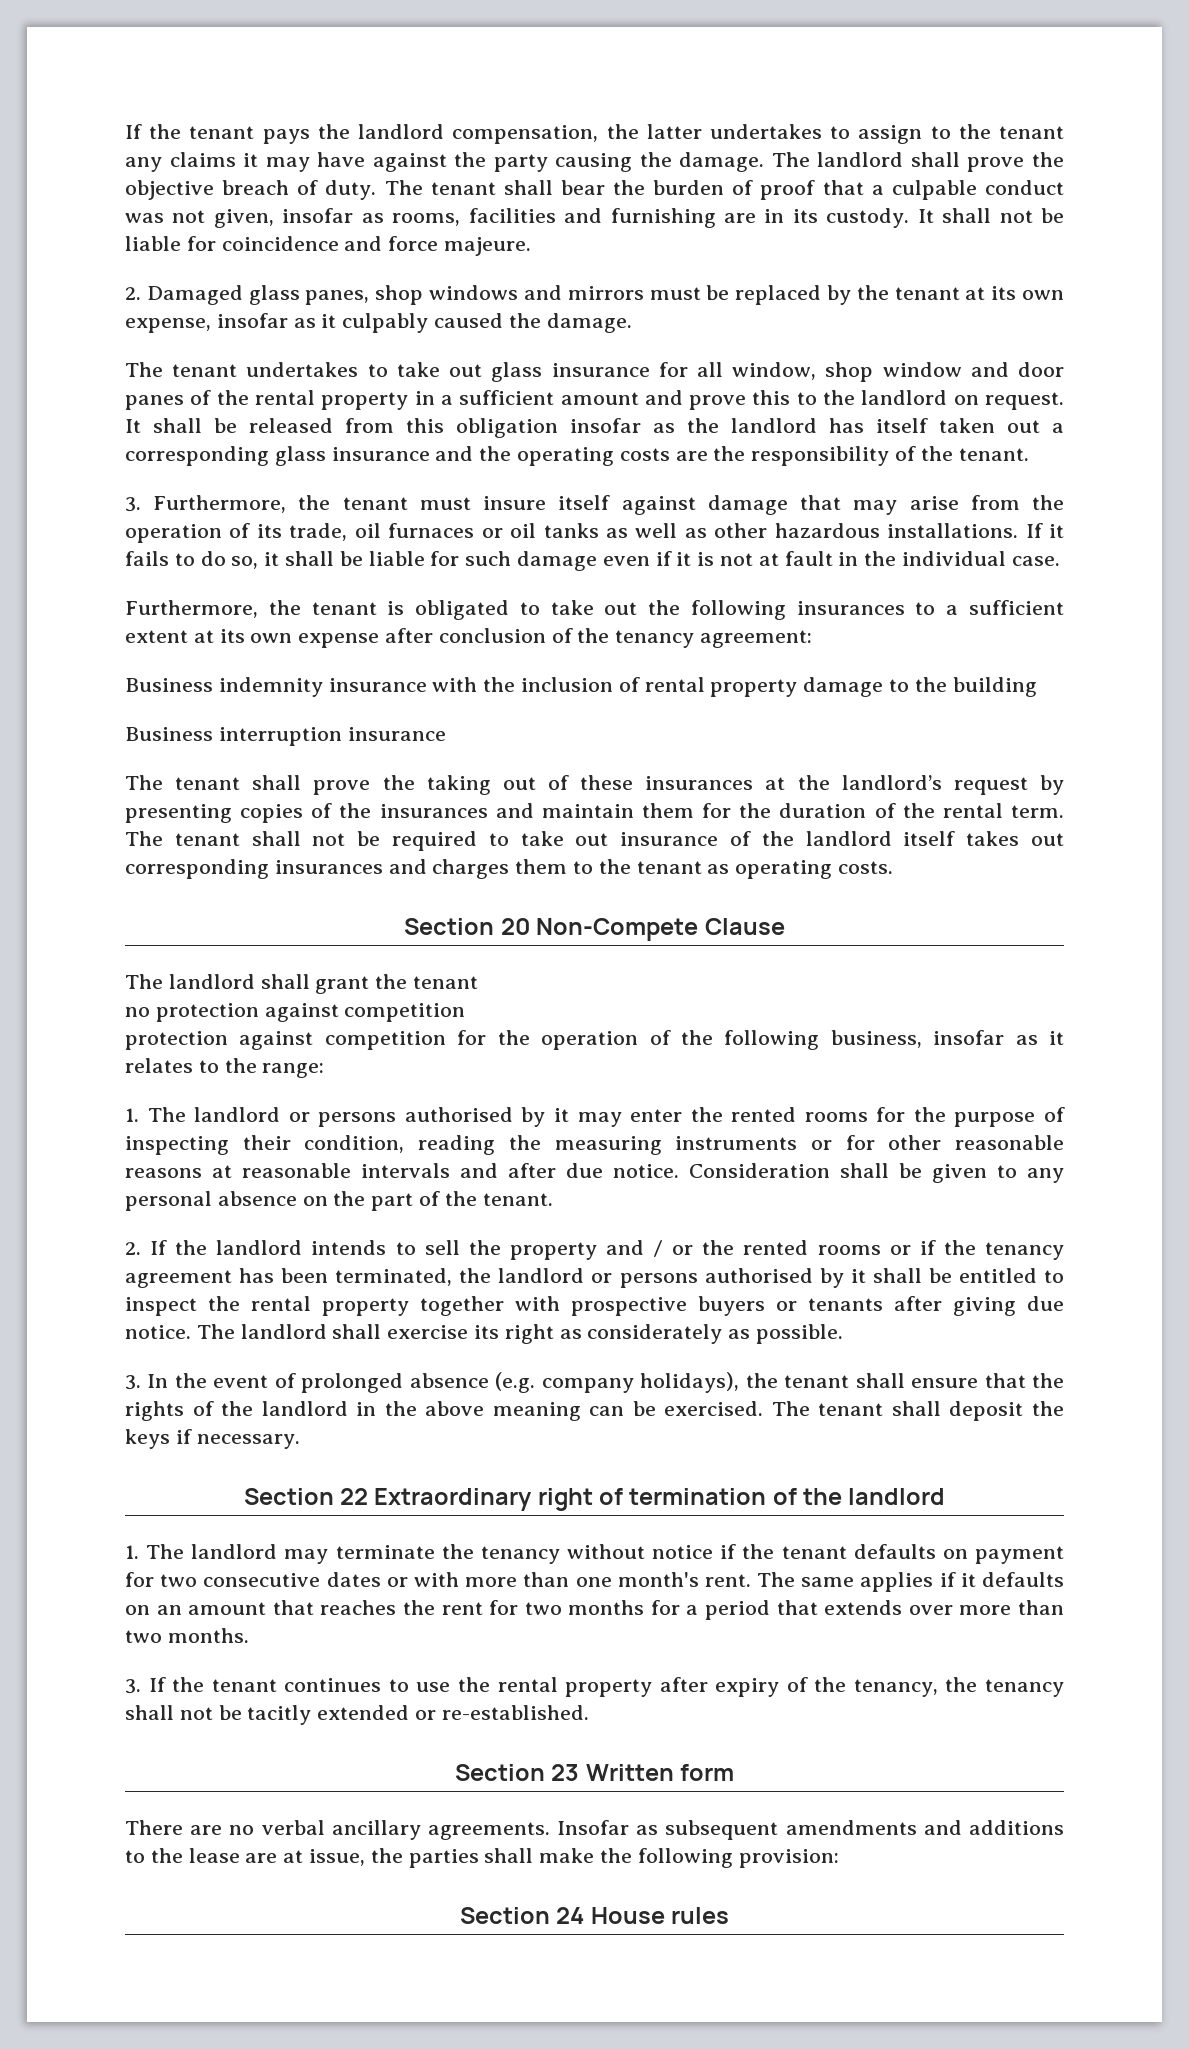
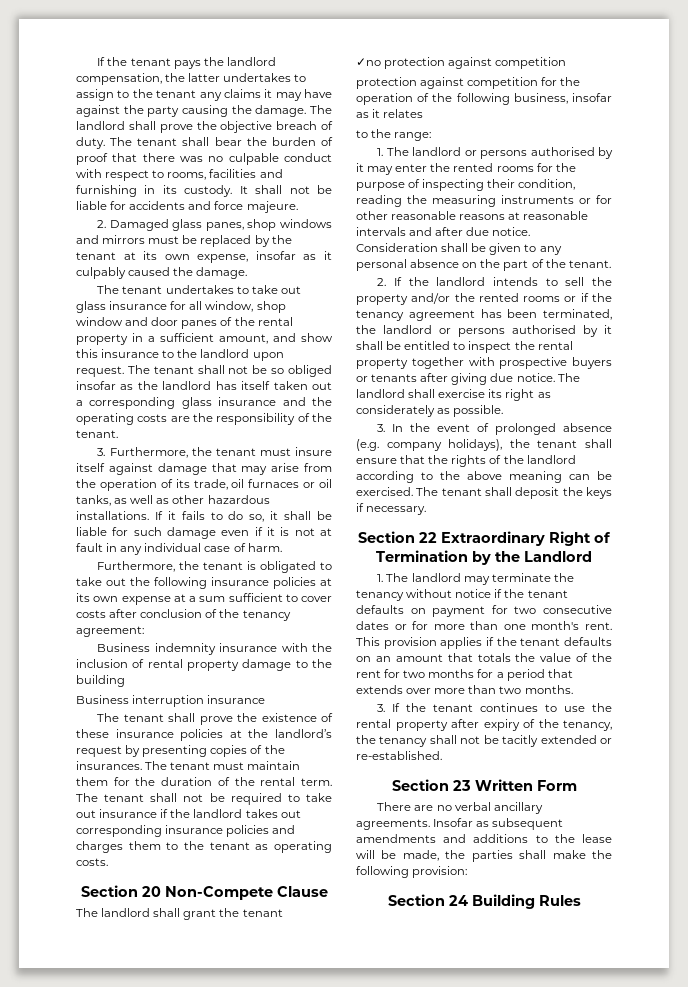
- The tenant shall bear the burden of proof that a culpable conduct was not given, insofar as rooms, facilities and furnishing are in its custody.
+ The tenant shall bear the burden of proof that there was no culpable conduct with respect to rooms, facilities and furnishing in its custody.
- It shall not be liable for coincidence and force majeure.
+ It shall not be liable for accidents and force majeure.
- The tenant undertakes to take out glass insurance for all window, shop window and door panes of the rental property in a sufficient amount and prove this to the landlord on request. It shall be released from this obligation insofar as the landlord has itself taken out a corresponding glass insurance and the operating costs are the responsibility of the tenant.
+ The tenant undertakes to take out glass insurance for all window, shop window and door panes of the rental property in a sufficient amount, and show this insurance to the landlord upon request. The tenant shall not be so obliged insofar as the landlord has itself taken out a corresponding glass insurance and the operating costs are the responsibility of the tenant.
- 3. Furthermore, the tenant must insure itself against damage that may arise from the operation of its trade, oil furnaces or oil tanks as well as other hazardous installations.
+ 3. Furthermore, the tenant must insure itself against damage that may arise from the operation of its trade, oil furnaces or oil tanks, as well as other hazardous installations.
- If it fails to do so, it shall be liable for such damage even if it is not at fault in the individual case.
+ If it fails to do so, it shall be liable for such damage even if it is not at fault in any individual case of harm.
- Furthermore, the tenant is obligated to take out the following insurances to a sufficient extent at its own expense after conclusion of the tenancy agreement:
+ Furthermore, the tenant is obligated to take out the following insurance policies at its own expense at a sum sufficient to cover costs after conclusion of the tenancy agreement:
- The tenant shall prove the taking out of these insurances at the landlord’s request by presenting copies of the insurances and maintain them for the duration of the rental term.
+ The tenant shall prove the existence of these insurance policies at the landlord’s request by presenting copies of the insurances. The tenant must maintain them for the duration of the rental term.
- The tenant shall not be required to take out insurance of the landlord itself takes out corresponding insurances and charges them to the tenant as operating costs.
+ The tenant shall not be required to take out insurance if the landlord takes out corresponding insurance policies and charges them to the tenant as operating costs.
- no protection against competition
+ ✓no protection against competition
- protection against competition for the operation of the following business, insofar as it relates to the range:
+ protection against competition for the operation of the following business, insofar as it relates
+ to the range:
- 2. If the landlord intends to sell the property and / or the rented rooms or if the tenancy agreement has been terminated, the landlord or persons authorised by it shall be entitled to inspect the rental property together with prospective buyers or tenants after giving due notice.
+ 2. If the landlord intends to sell the property and/or the rented rooms or if the tenancy agreement has been terminated, the landlord or persons authorised by it shall be entitled to inspect the rental property together with prospective buyers or tenants after giving due notice.
- 3. In the event of prolonged absence (e.g. company holidays), the tenant shall ensure that the rights of the landlord in the above meaning can be exercised.
+ 3. In the event of prolonged absence (e.g. company holidays), the tenant shall ensure that the rights of the landlord according to the above meaning can be exercised.
- Section 22 Extraordinary right of termination of the landlord
+ Section 22 Extraordinary Right of Termination by the Landlord
- 1. The landlord may terminate the tenancy without notice if the tenant defaults on payment for two consecutive dates or with more than one month's rent.
+ 1. The landlord may terminate the tenancy without notice if the tenant defaults on payment for two consecutive dates or for more than one month's rent.
- The same applies if it defaults on an amount that reaches the rent for two months for a period that extends over more than two months.
+ This provision applies if the tenant defaults on an amount that totals the value of the rent for two months for a period that extends over more than two months.
- Section 23 Written form
+ Section 23 Written Form
- Insofar as subsequent amendments and additions to the lease are at issue, the parties shall make the following provision:
+ Insofar as subsequent amendments and additions to the lease will be made, the parties shall make the following provision:
- Section 24 House rules
+ Section 24 Building Rules

